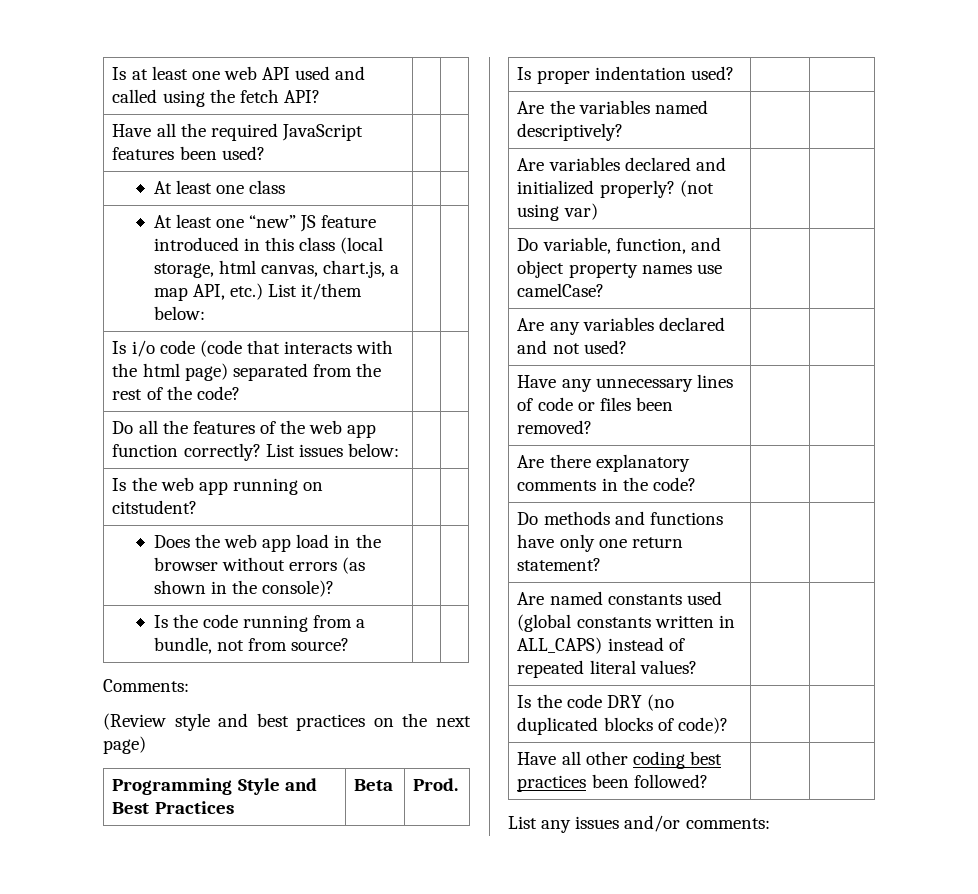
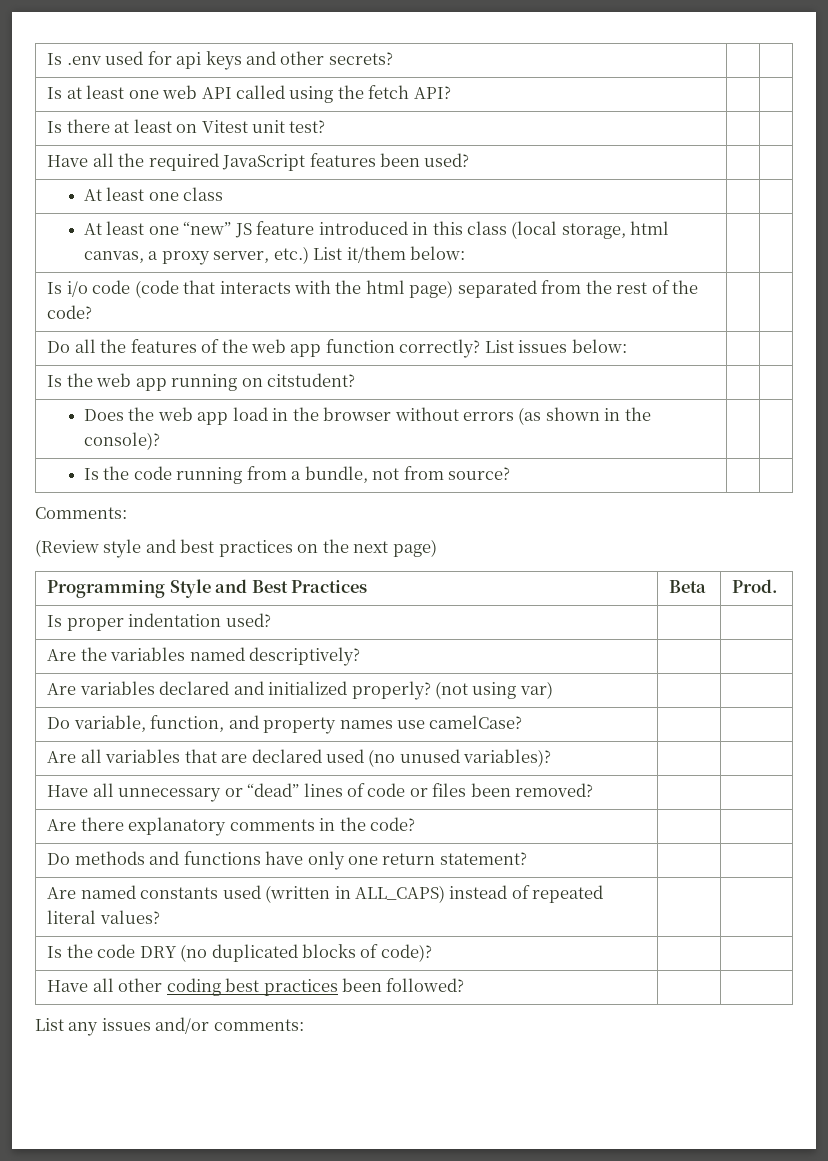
- Is at least one web API used and called using the fetch API? | |
+ Is .env used for api keys and other secrets? | |
+ Is at least one web API called using the fetch API? | |
+ Is there at least on Vitest unit test? | |
- At least one “new” JS feature introduced in this class (local storage, html canvas, chart.js, a map API, etc.) List it/them below: | |
+ At least one “new” JS feature introduced in this class (local storage, html canvas, a proxy server, etc.) List it/them below: | |
- Do variable, function, and object property names use camelCase? | |
+ Do variable, function, and property names use camelCase? | |
- Are any variables declared and not used? | |
- Have any unnecessary lines of code or files been removed? | |
+ Are all variables that are declared used (no unused variables)? | |
+ Have all unnecessary or “dead” lines of code or files been removed? | |
- Are named constants used (global constants written in ALL_CAPS) instead of repeated literal values? | |
+ Are named constants used (written in ALL_CAPS) instead of repeated literal values? | |

